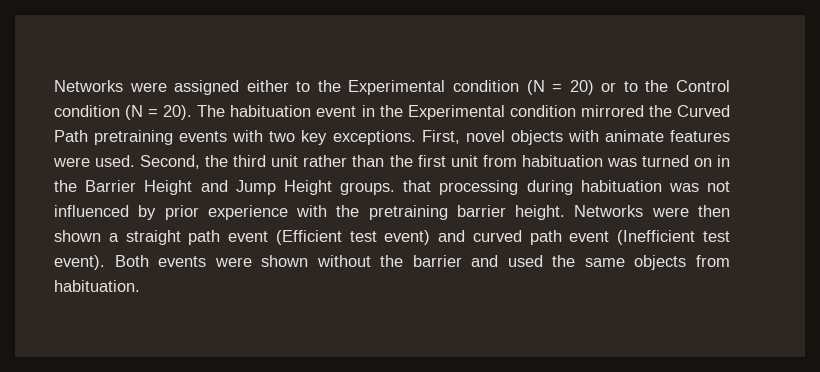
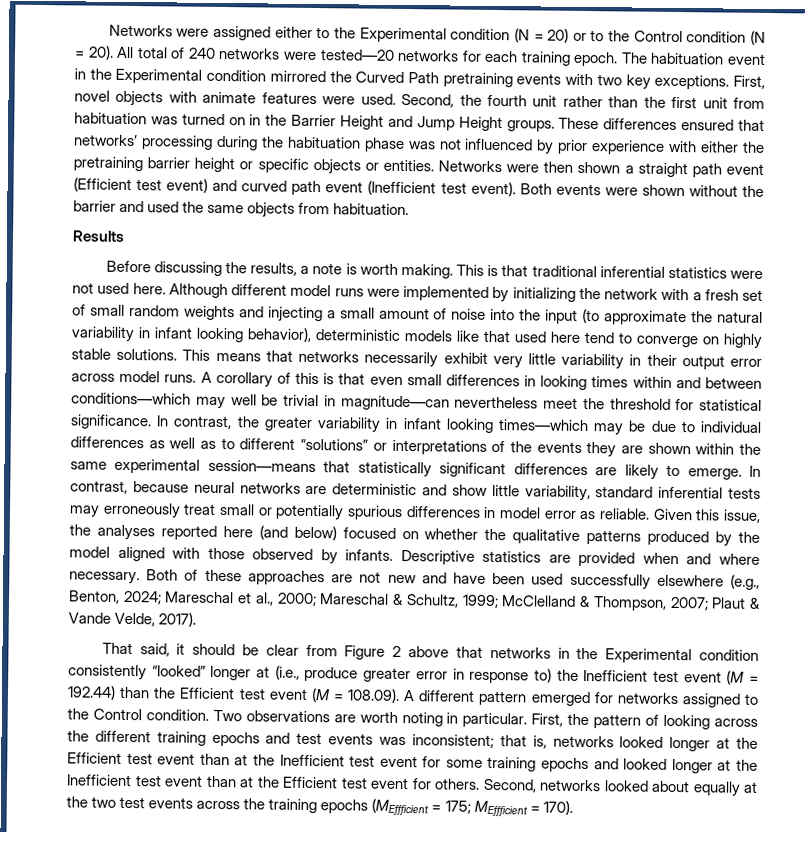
+ All total of 240 networks were tested—20 networks for each training epoch.
- Second, the third unit rather than the first unit from habituation was turned on in the Barrier Height and Jump Height groups. that processing during habituation was not influenced by prior experience with the pretraining barrier height.
+ Second, the fourth unit rather than the first unit from habituation was turned on in the Barrier Height and Jump Height groups. These differences ensured that networks’ processing during the habituation phase was not influenced by prior experience with either the pretraining barrier height or specific objects or entities.
+ Results
+ Before discussing the results, a note is worth making. This is that traditional inferential statistics were not used here. Although different model runs were implemented by initializing the network with a fresh set of small random weights and injecting a small amount of noise into the input (to approximate the natural variability in infant looking behavior), deterministic models like that used here tend to converge on highly stable solutions. This means that networks necessarily exhibit very little variability in their output error across model runs. A corollary of this is that even small differences in looking times within and between conditions—which may well be trivial in magnitude—can nevertheless meet the threshold for statistical significance. In contrast, the greater variability in infant looking times—which may be due to individual differences as well as to different “solutions” or interpretations of the events they are shown within the same experimental session—means that statistically significant differences are likely to emerge. In contrast, because neural networks are deterministic and show little variability, standard inferential tests may erroneously treat small or potentially spurious differences in model error as reliable. Given this issue, the analyses reported here (and below) focused on whether the qualitative patterns produced by the model aligned with those observed by infants. Descriptive statistics are provided when and where necessary. Both of these approaches are not new and have been used successfully elsewhere (e.g., Benton, 2024; Mareschal et al., 2000; Mareschal & Schultz, 1999; McClelland & Thompson, 2007; Plaut & Vande Velde, 2017).
+ That said, it should be clear from Figure 2 above that networks in the Experimental condition consistently “looked” longer at (i.e., produce greater error in response to) the Inefficient test event (M = 192.44) than the Efficient test event (M = 108.09). A different pattern emerged for networks assigned to the Control condition. Two observations are worth noting in particular. First, the pattern of looking across the different training epochs and test events was inconsistent; that is, networks looked longer at the Efficient test event than at the Inefficient test event for some training epochs and looked longer at the Inefficient test event than at the Efficient test event for others. Second, networks looked about equally at the two test events across the training epochs (MEffficient = 175; MEffficient = 170).

